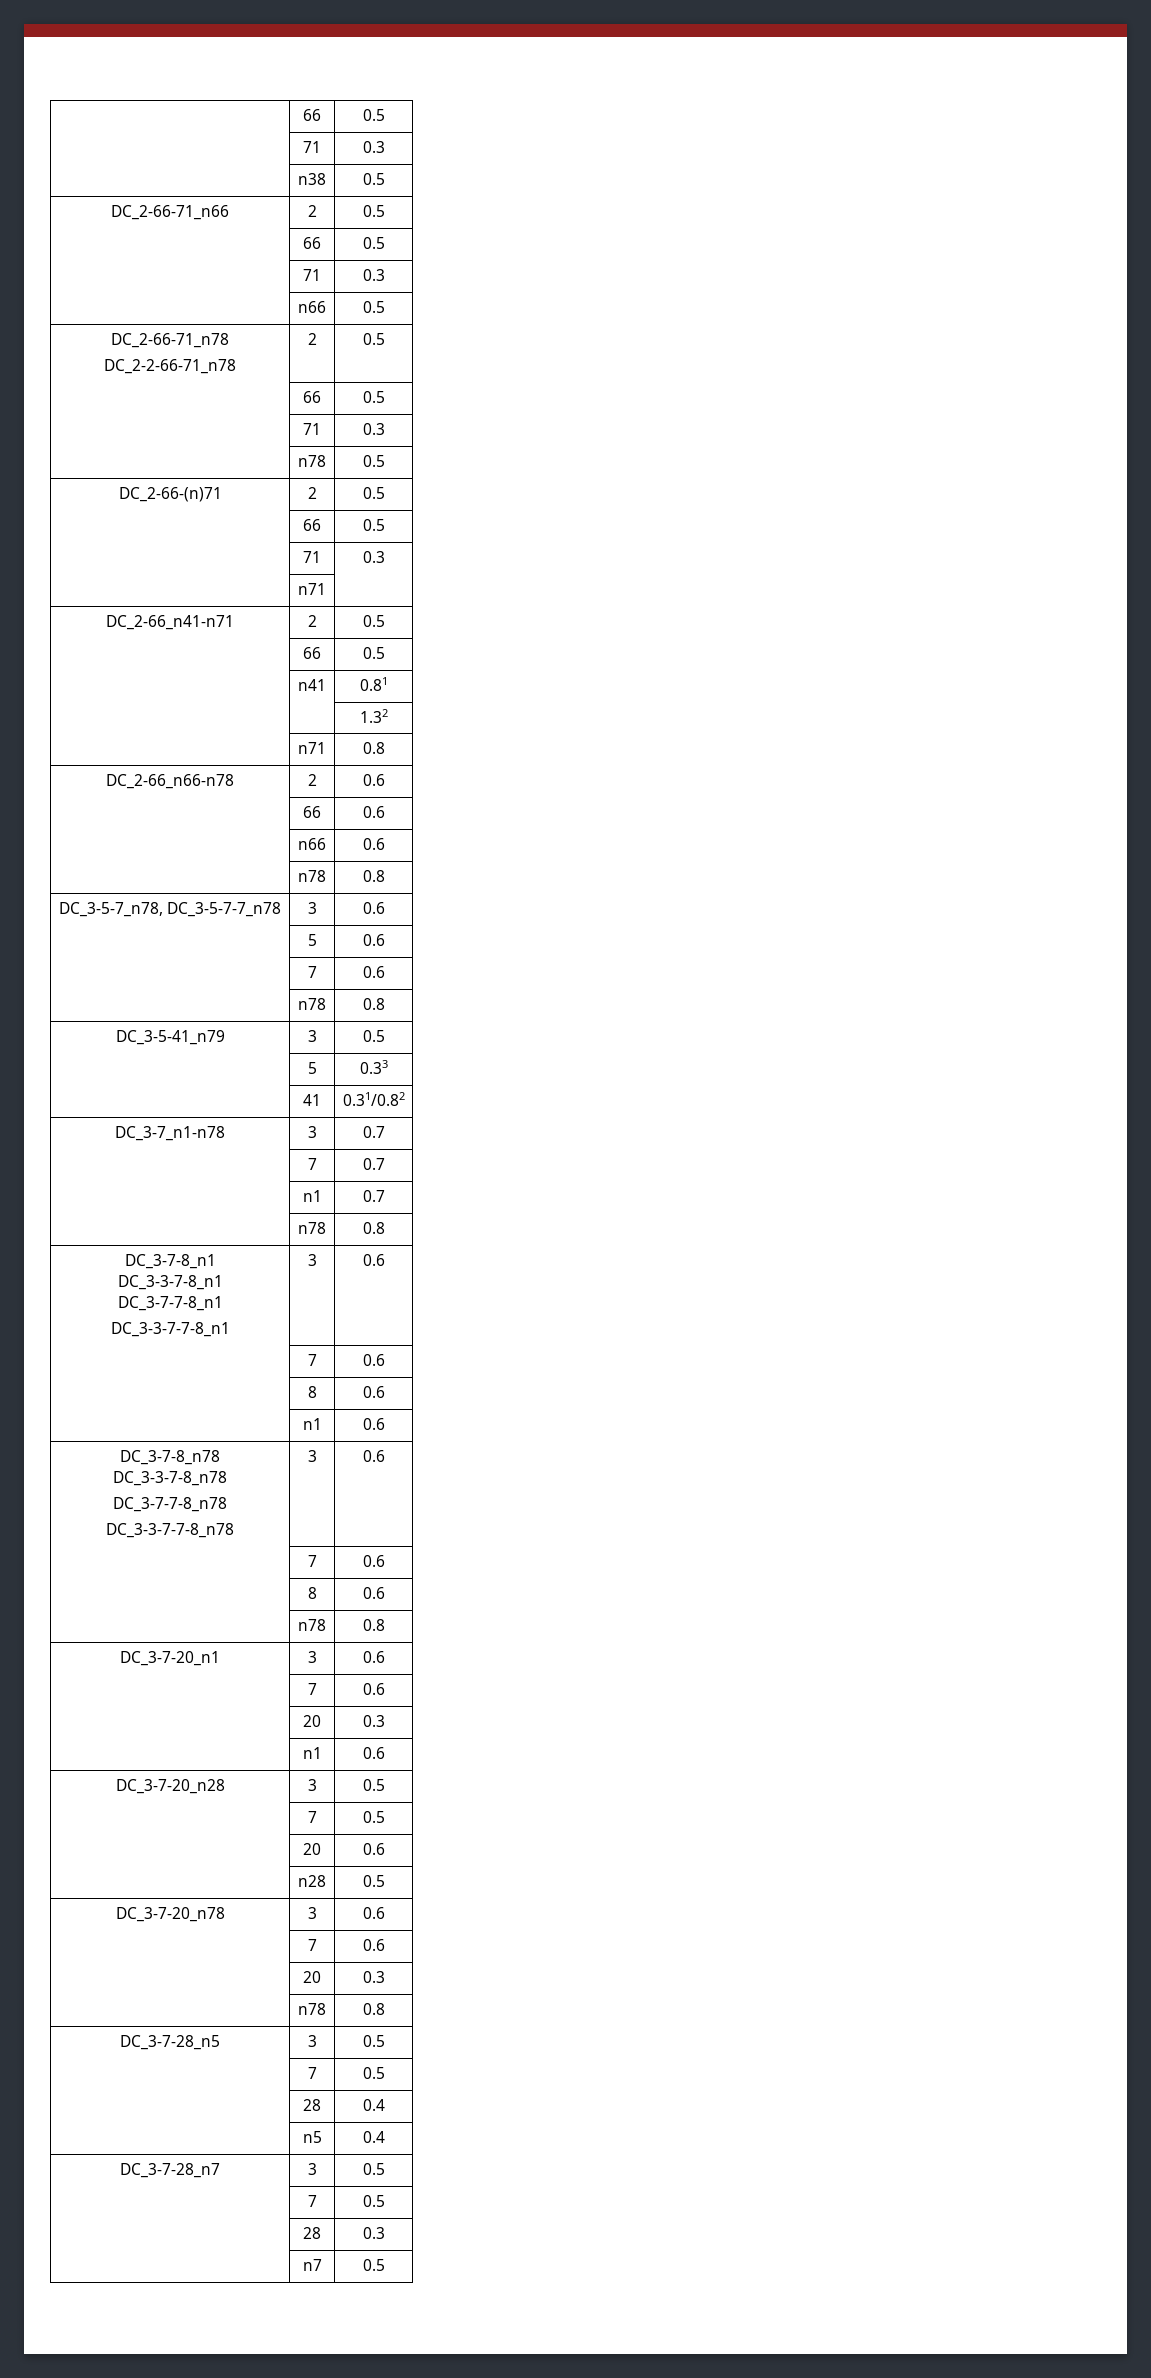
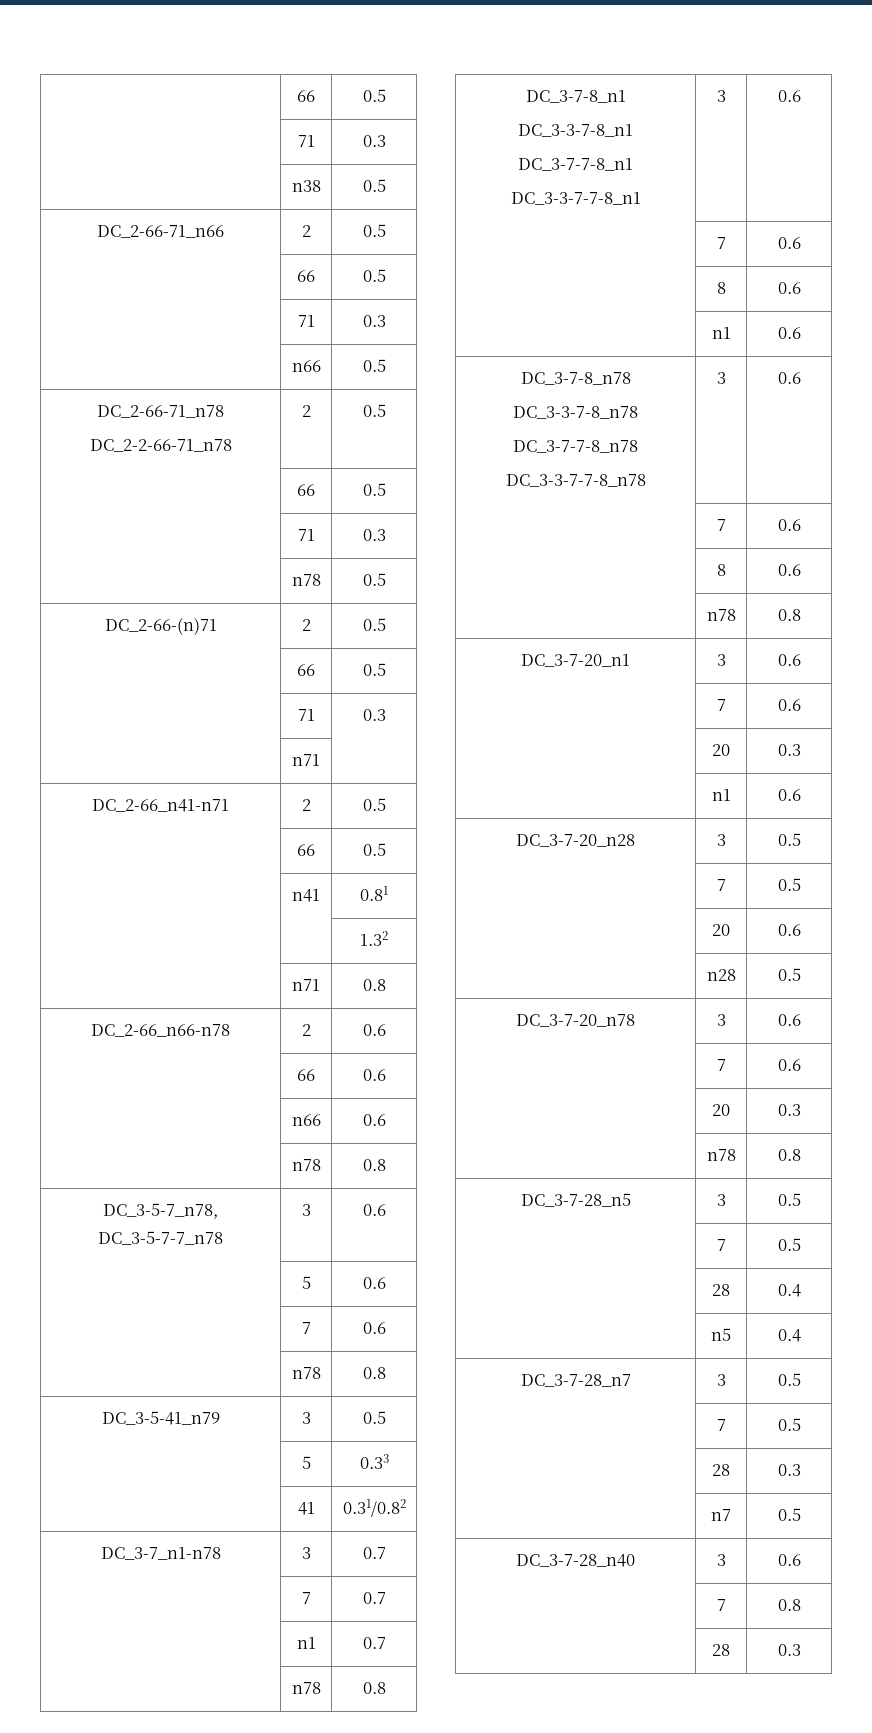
+ DC_3-7-28_n40 | 3 | 0.6
+ | 7 | 0.8
+ | 28 | 0.3

